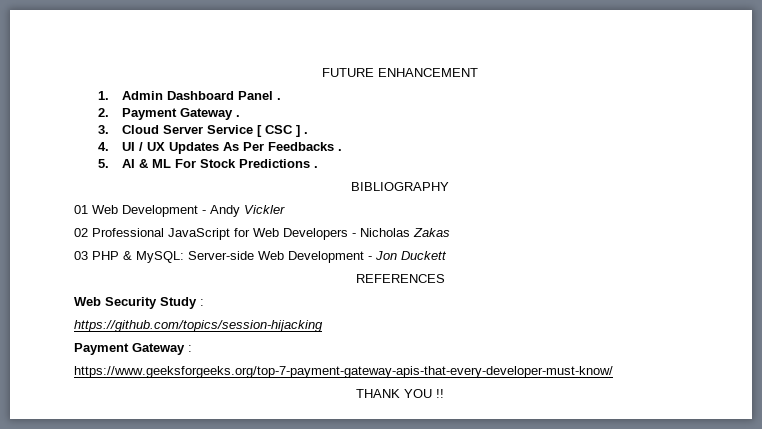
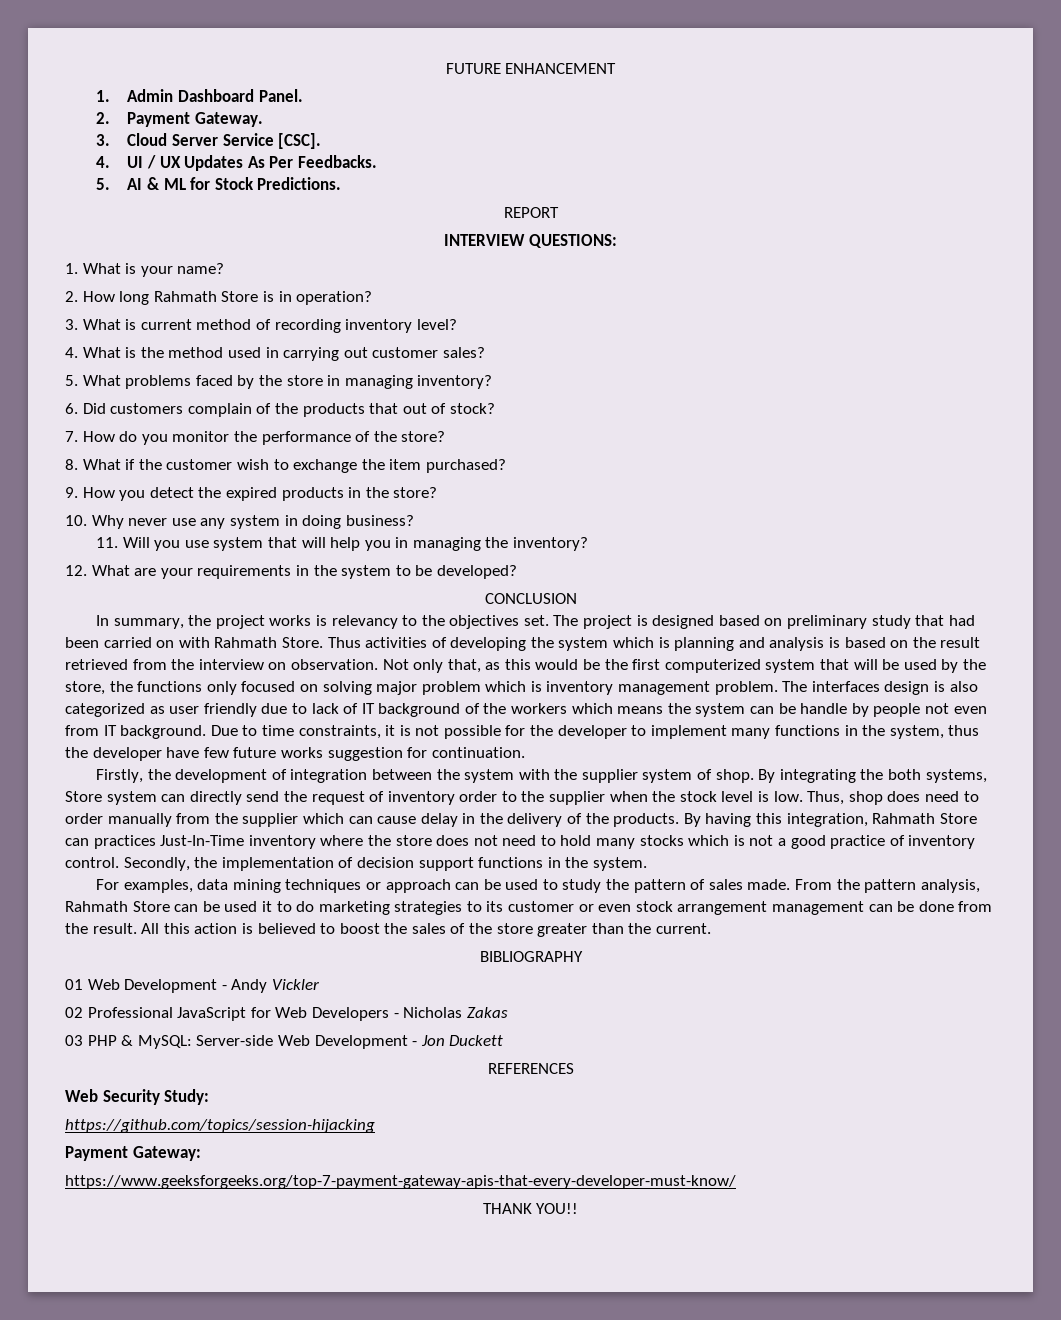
- 1. Admin Dashboard Panel .
+ 1. Admin Dashboard Panel.
- 2. Payment Gateway .
+ 2. Payment Gateway.
- 3. Cloud Server Service [ CSC ] .
+ 3. Cloud Server Service [CSC].
- 4. UI / UX Updates As Per Feedbacks .
+ 4. UI / UX Updates As Per Feedbacks.
- 5. AI & ML For Stock Predictions .
+ 5. AI & ML for Stock Predictions.
+ REPORT
+ INTERVIEW QUESTIONS:
+ 1. What is your name?
+ 2. How long Rahmath Store is in operation?
+ 3. What is current method of recording inventory level?
+ 4. What is the method used in carrying out customer sales?
+ 5. What problems faced by the store in managing inventory?
+ 6. Did customers complain of the products that out of stock?
+ 7. How do you monitor the performance of the store?
+ 8. What if the customer wish to exchange the item purchased?
+ 9. How you detect the expired products in the store?
+ 10. Why never use any system in doing business?
+ 11. Will you use system that will help you in managing the inventory?
+ 12. What are your requirements in the system to be developed?
+ CONCLUSION
+ In summary, the project works is relevancy to the objectives set. The project is designed based on preliminary study that had been carried on with Rahmath Store. Thus activities of developing the system which is planning and analysis is based on the result retrieved from the interview on observation. Not only that, as this would be the first computerized system that will be used by the store, the functions only focused on solving major problem which is inventory management problem. The interfaces design is also categorized as user friendly due to lack of IT background of the workers which means the system can be handle by people not even from IT background. Due to time constraints, it is not possible for the developer to implement many functions in the system, thus the developer have few future works suggestion for continuation.
+ Firstly, the development of integration between the system with the supplier system of shop. By integrating the both systems, Store system can directly send the request of inventory order to the supplier when the stock level is low. Thus, shop does need to order manually from the supplier which can cause delay in the delivery of the products. By having this integration, Rahmath Store can practices Just-In-Time inventory where the store does not need to hold many stocks which is not a good practice of inventory control. Secondly, the implementation of decision support functions in the system.
+ For examples, data mining techniques or approach can be used to study the pattern of sales made. From the pattern analysis, Rahmath Store can be used it to do marketing strategies to its customer or even stock arrangement management can be done from the result. All this action is believed to boost the sales of the store greater than the current.
- Web Security Study :
+ Web Security Study:
- Payment Gateway :
+ Payment Gateway:
- THANK YOU !!
+ THANK YOU!!

